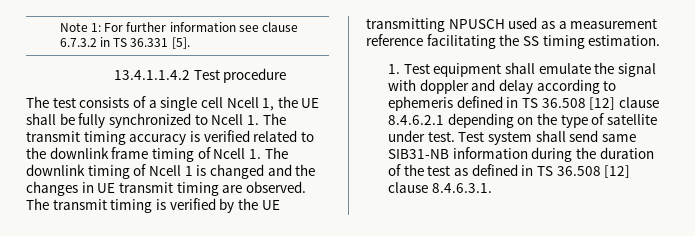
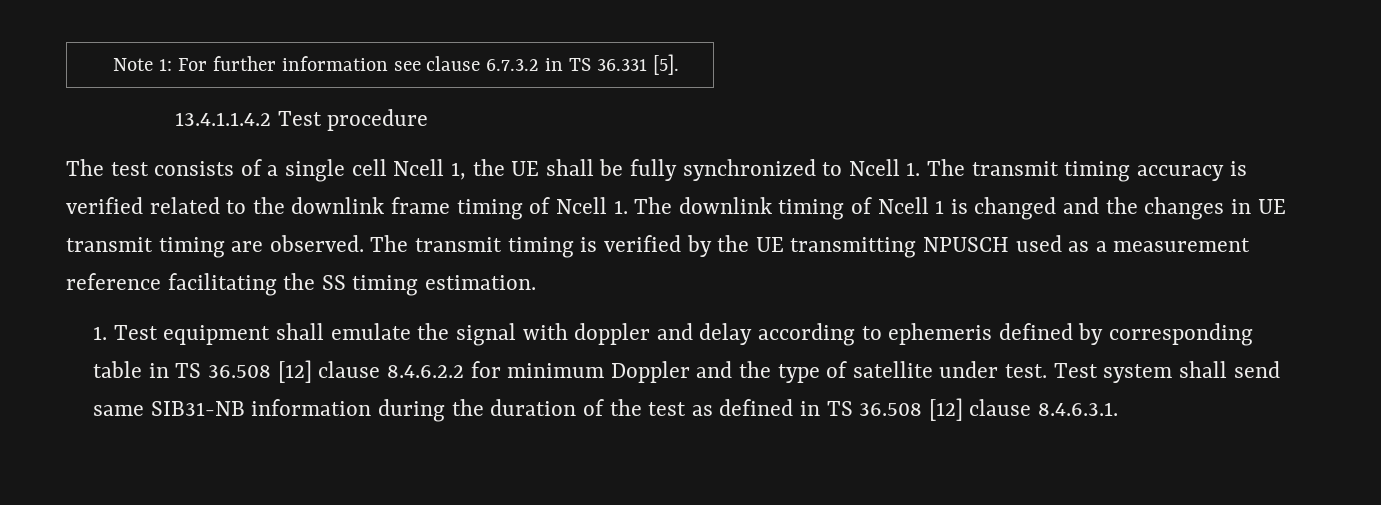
- 1. Test equipment shall emulate the signal with doppler and delay according to ephemeris defined in TS 36.508 [12] clause 8.4.6.2.1 depending on the type of satellite under test.
+ 1. Test equipment shall emulate the signal with doppler and delay according to ephemeris defined by corresponding table in TS 36.508 [12] clause 8.4.6.2.2 for minimum Doppler and the type of satellite under test.

